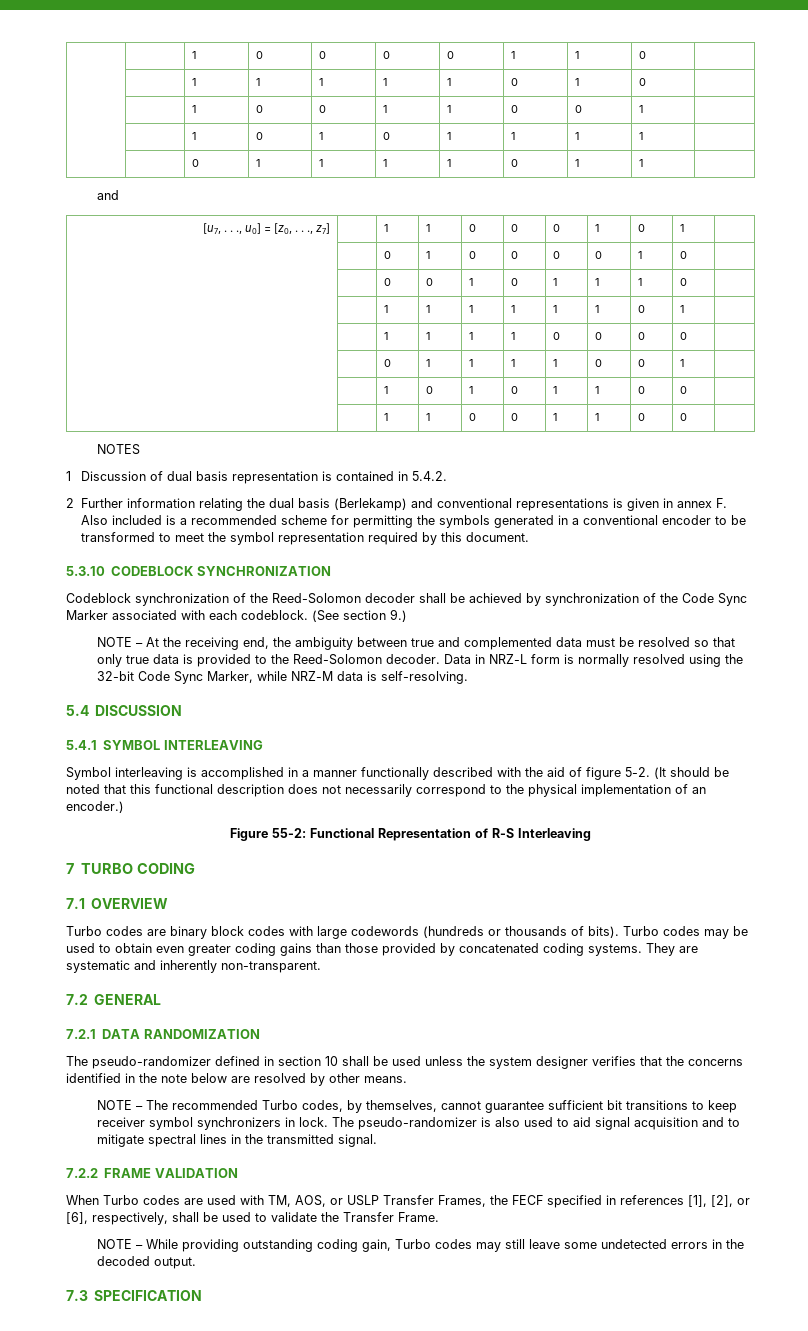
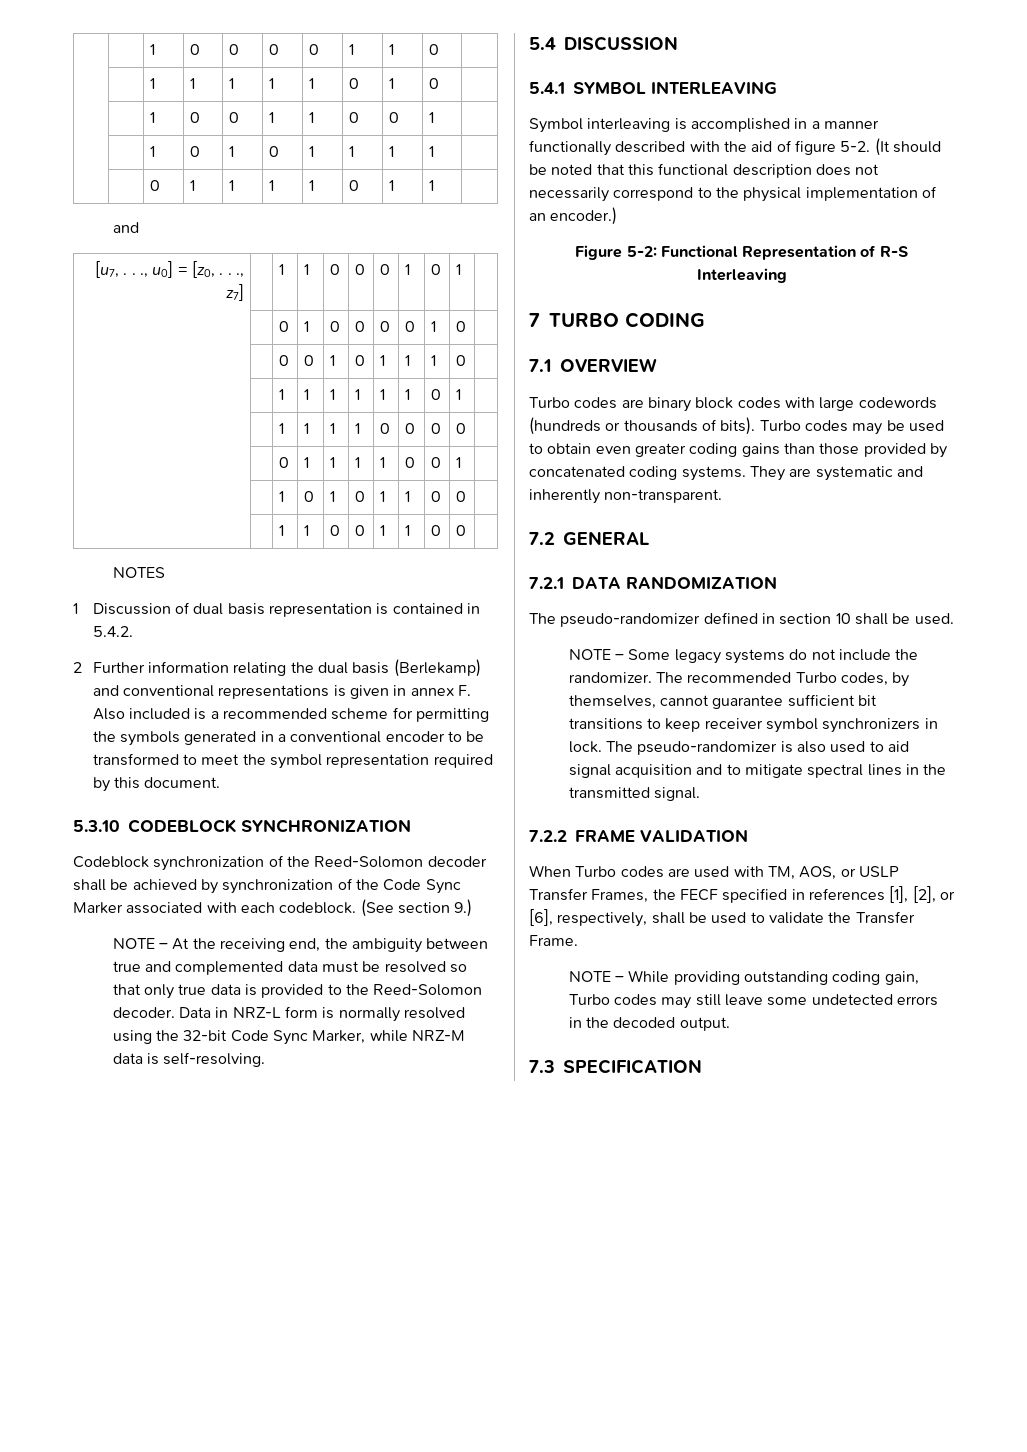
- Figure 55-2: Functional Representation of R-S Interleaving
+ Figure 5-2: Functional Representation of R-S Interleaving
- The pseudo-randomizer defined in section 10 shall be used unless the system designer verifies that the concerns identified in the note below are resolved by other means.
- NOTE – The recommended Turbo codes, by themselves, cannot guarantee sufficient bit transitions to keep receiver symbol synchronizers in lock.
+ The pseudo-randomizer defined in section 10 shall be used.
+ NOTE – Some legacy systems do not include the randomizer. The recommended Turbo codes, by themselves, cannot guarantee sufficient bit transitions to keep receiver symbol synchronizers in lock.

